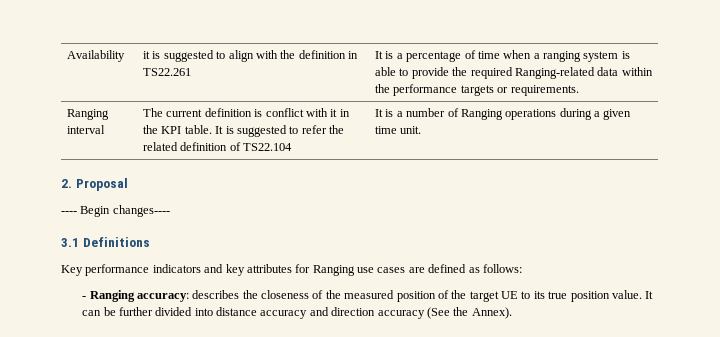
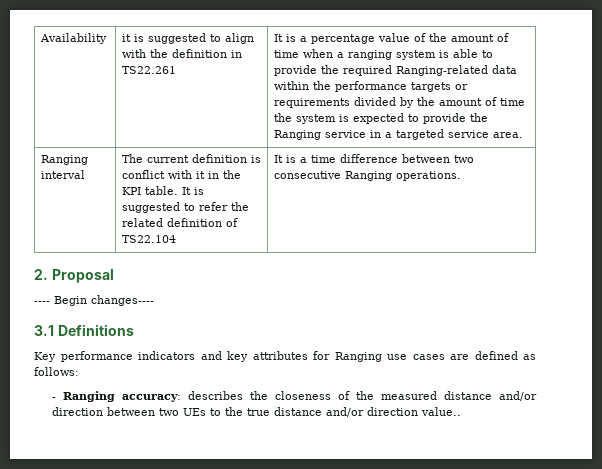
- It is a percentage of time when a ranging system is able to provide the required Ranging-related data within the performance targets or requirements.
+ It is a percentage value of the amount of time when a ranging system is able to provide the required Ranging-related data within the performance targets or requirements divided by the amount of time the system is expected to provide the Ranging service in a targeted service area.
- Ranging interval | The current definition is conflict with it in the KPI table. It is suggested to refer the related definition of TS22.104 | It is a number of Ranging operations during a given time unit.
+ Ranging interval | The current definition is conflict with it in the KPI table. It is suggested to refer the related definition of TS22.104 | It is a time difference between two consecutive Ranging operations.
- - Ranging accuracy: describes the closeness of the measured position of the target UE to its true position value. It can be further divided into distance accuracy and direction accuracy (See the Annex).
+ - Ranging accuracy: describes the closeness of the measured distance and/or direction between two UEs to the true distance and/or direction value..

